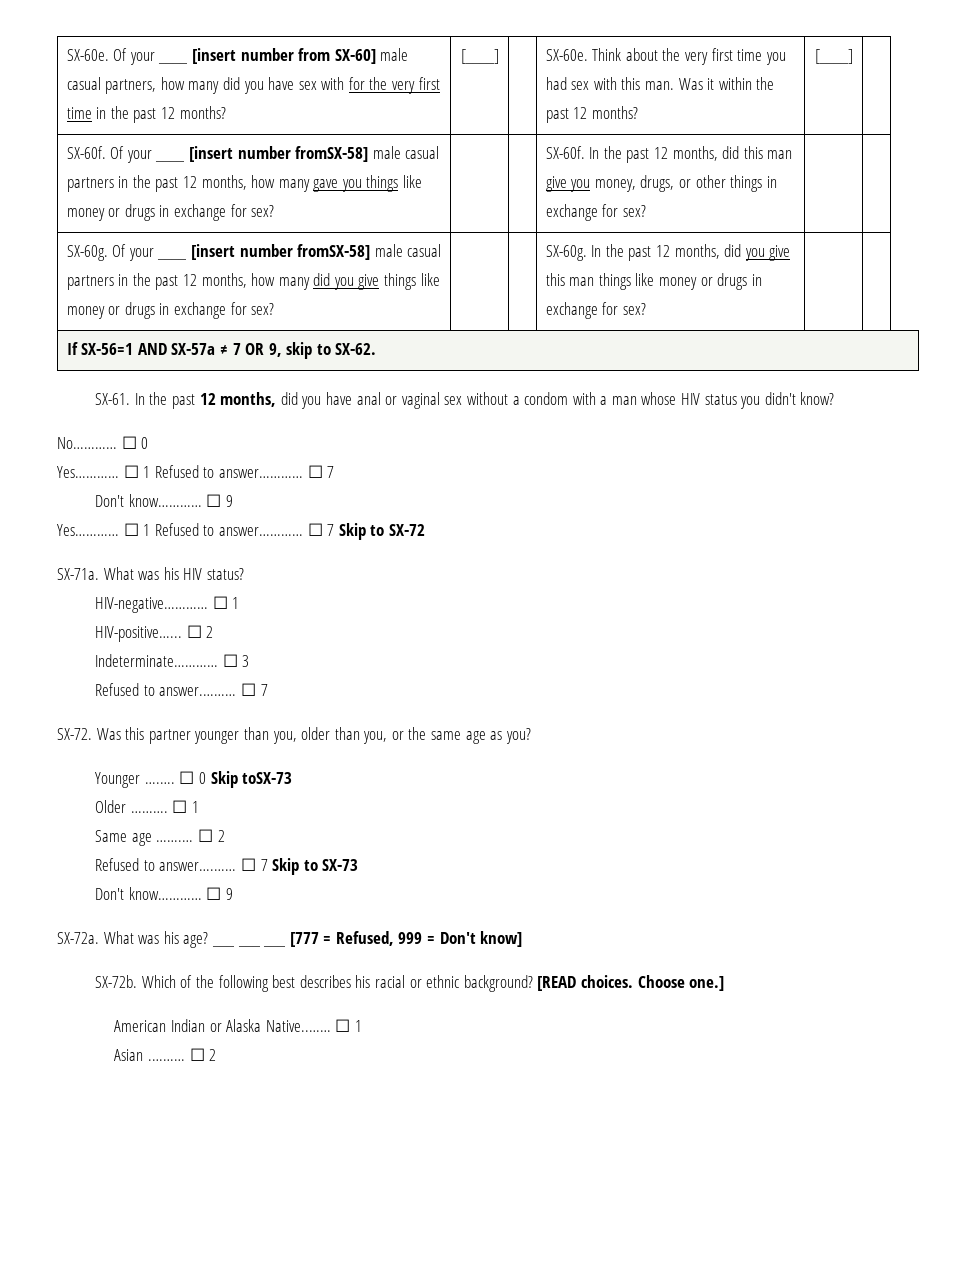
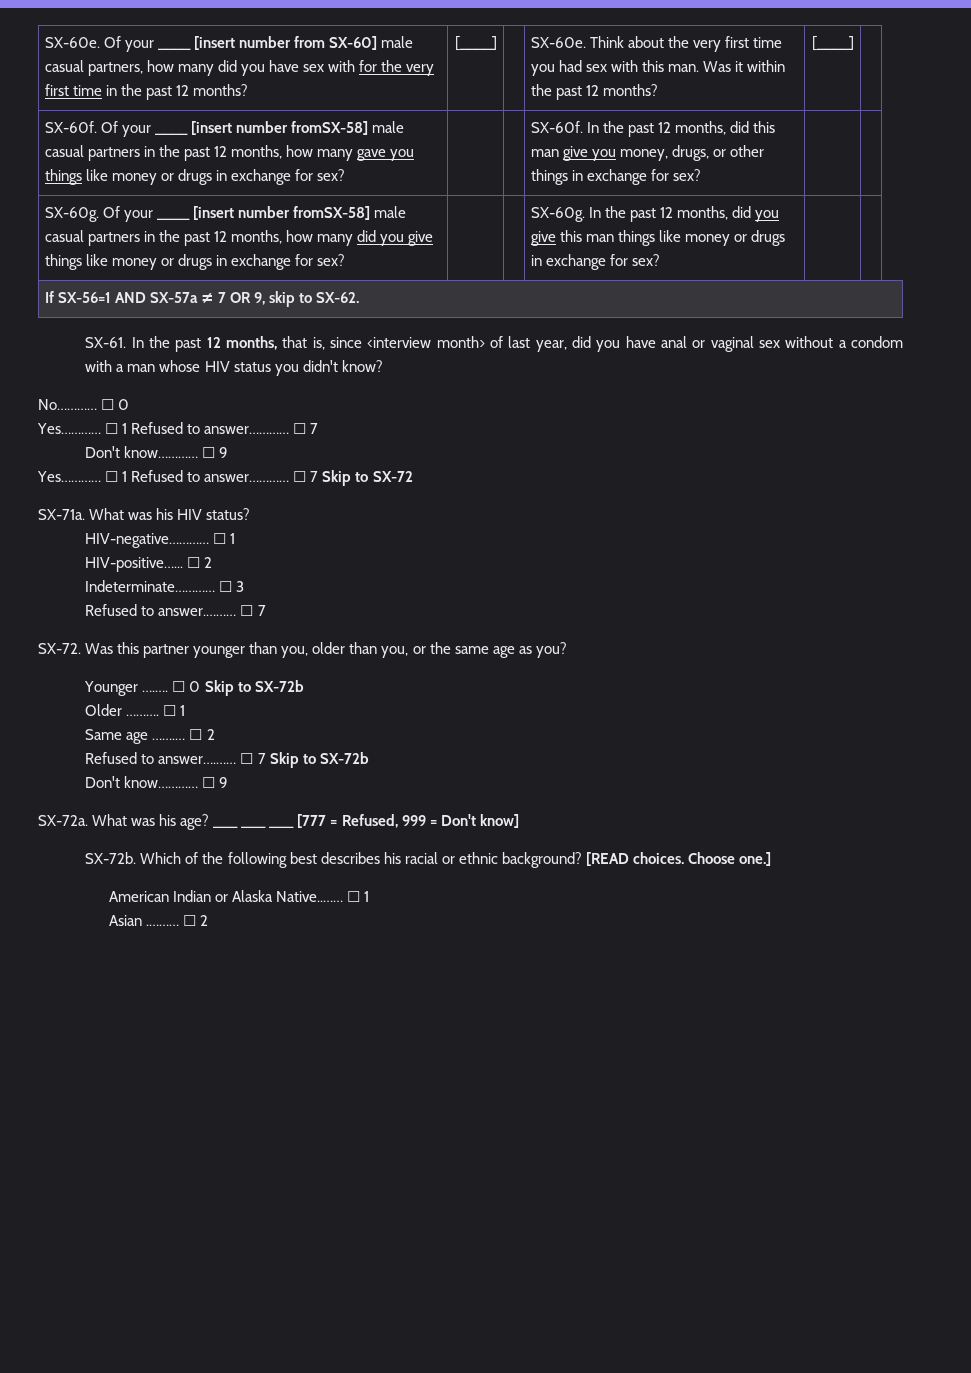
- In the past 12 months, did you have anal or vaginal sex without a condom with a man whose HIV status you didn't know?
+ In the past 12 months, that is, since <interview month> of last year, did you have anal or vaginal sex without a condom with a man whose HIV status you didn't know?
- ☐ 0 Skip toSX-73
+ ☐ 0 Skip to SX-72b
- ☐ 7 Skip to SX-73
+ ☐ 7 Skip to SX-72b

